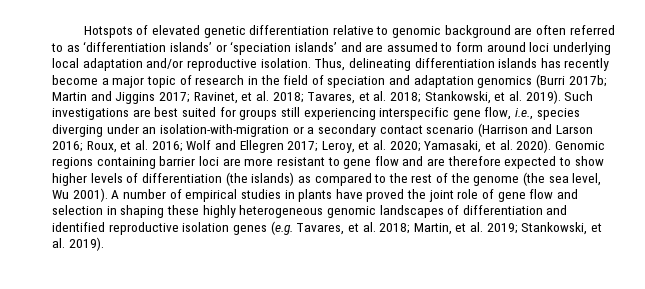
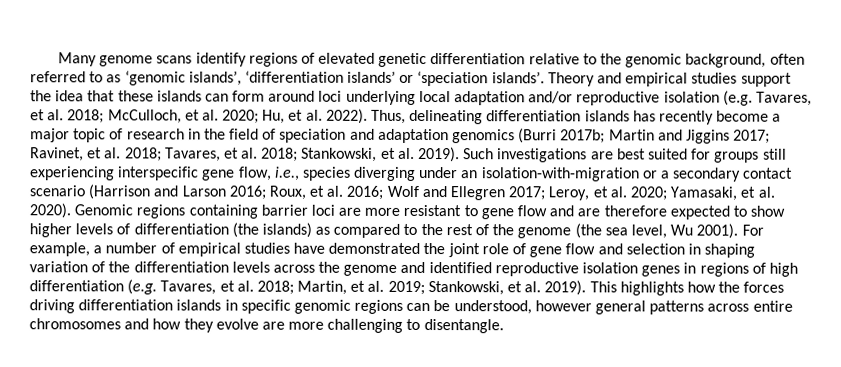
- Hotspots of elevated genetic differentiation relative to genomic background are often referred to as ‘differentiation islands’ or ‘speciation islands’ and are assumed to form around loci underlying local adaptation and/or reproductive isolation.
+ Many genome scans identify regions of elevated genetic differentiation relative to the genomic background, often referred to as ‘genomic islands’, ‘differentiation islands’ or ‘speciation islands’. Theory and empirical studies support the idea that these islands can form around loci underlying local adaptation and/or reproductive isolation (e.g. Tavares, et al. 2018; McCulloch, et al. 2020; Hu, et al. 2022).
- A number of empirical studies in plants have proved the joint role of gene flow and selection in shaping these highly heterogeneous genomic landscapes of differentiation and identified reproductive isolation genes (e.g. Tavares, et al. 2018; Martin, et al. 2019; Stankowski, et al. 2019).
+ For example, a number of empirical studies have demonstrated the joint role of gene flow and selection in shaping variation of the differentiation levels across the genome and identified reproductive isolation genes in regions of high differentiation (e.g. Tavares, et al. 2018; Martin, et al. 2019; Stankowski, et al. 2019).
+ This highlights how the forces driving differentiation islands in specific genomic regions can be understood, however general patterns across entire chromosomes and how they evolve are more challenging to disentangle.

